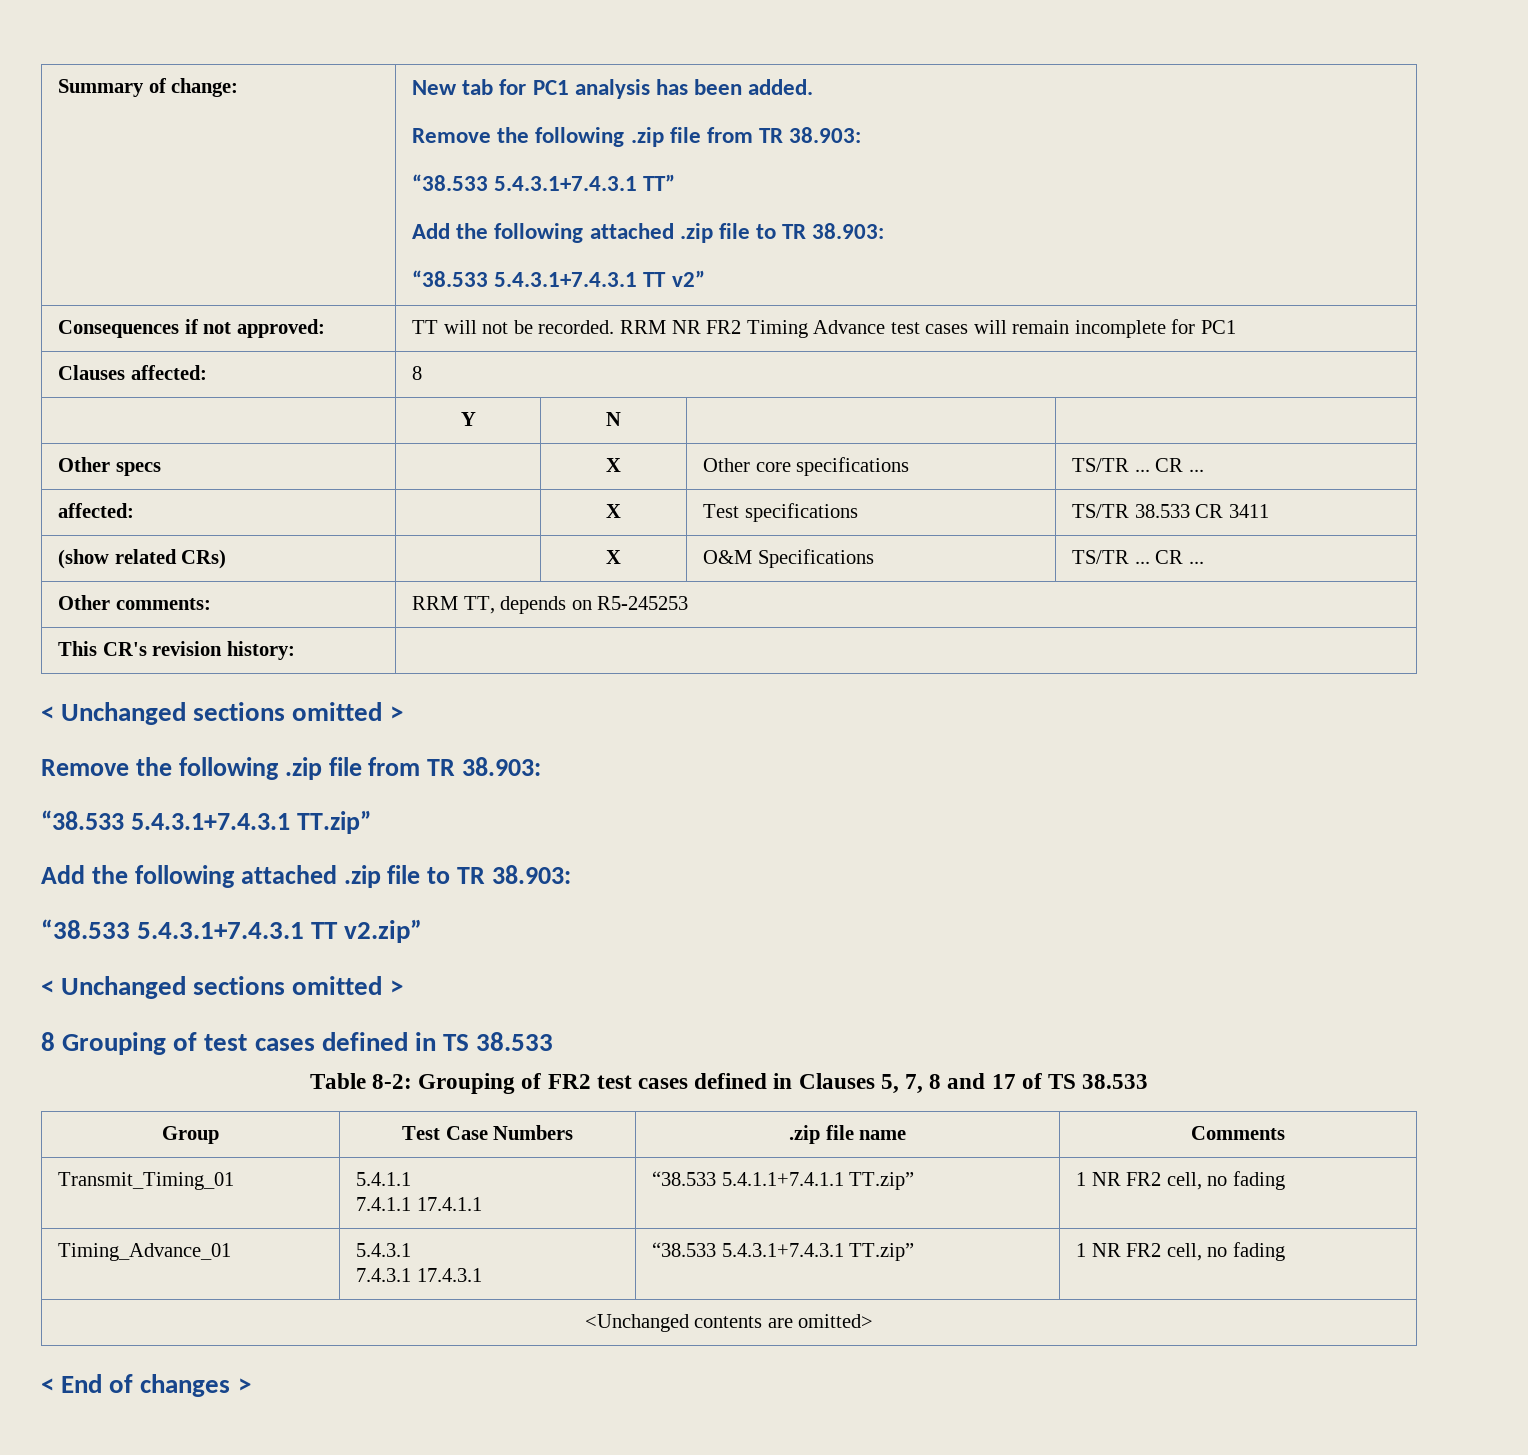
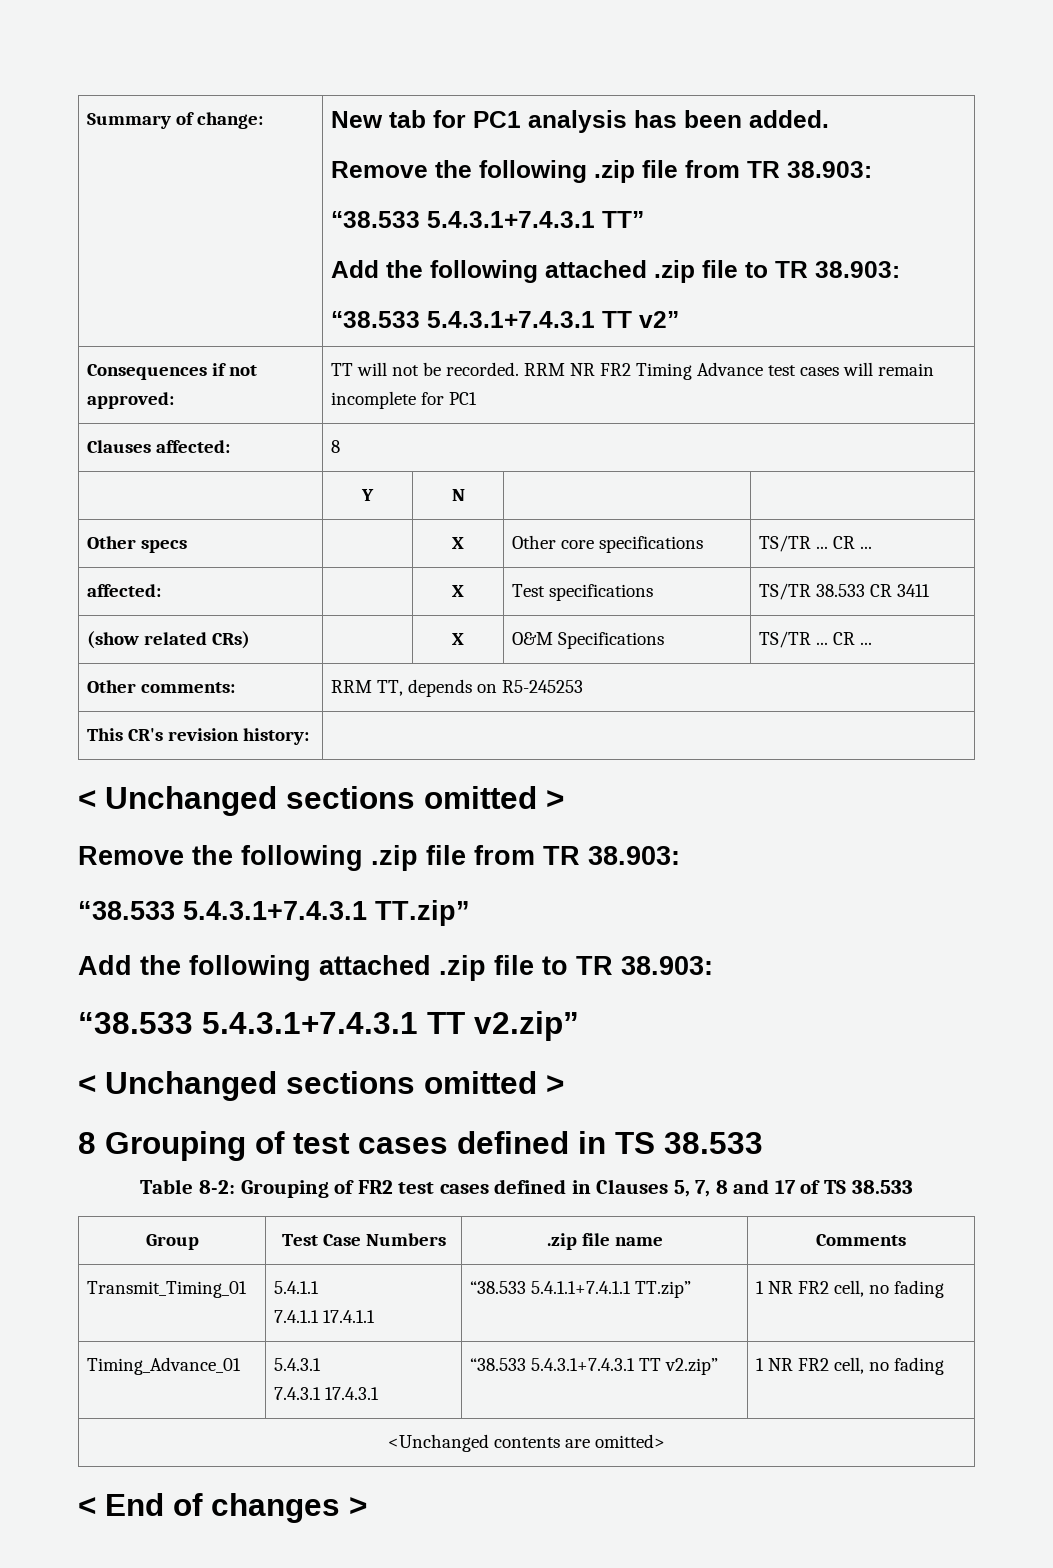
  Timing_Advance_01 | 5.4.3.1
- 7.4.3.1 17.4.3.1 | “38.533 5.4.3.1+7.4.3.1 TT.zip” | 1 NR FR2 cell, no fading
+ 7.4.3.1 17.4.3.1 | “38.533 5.4.3.1+7.4.3.1 TT v2.zip” | 1 NR FR2 cell, no fading

